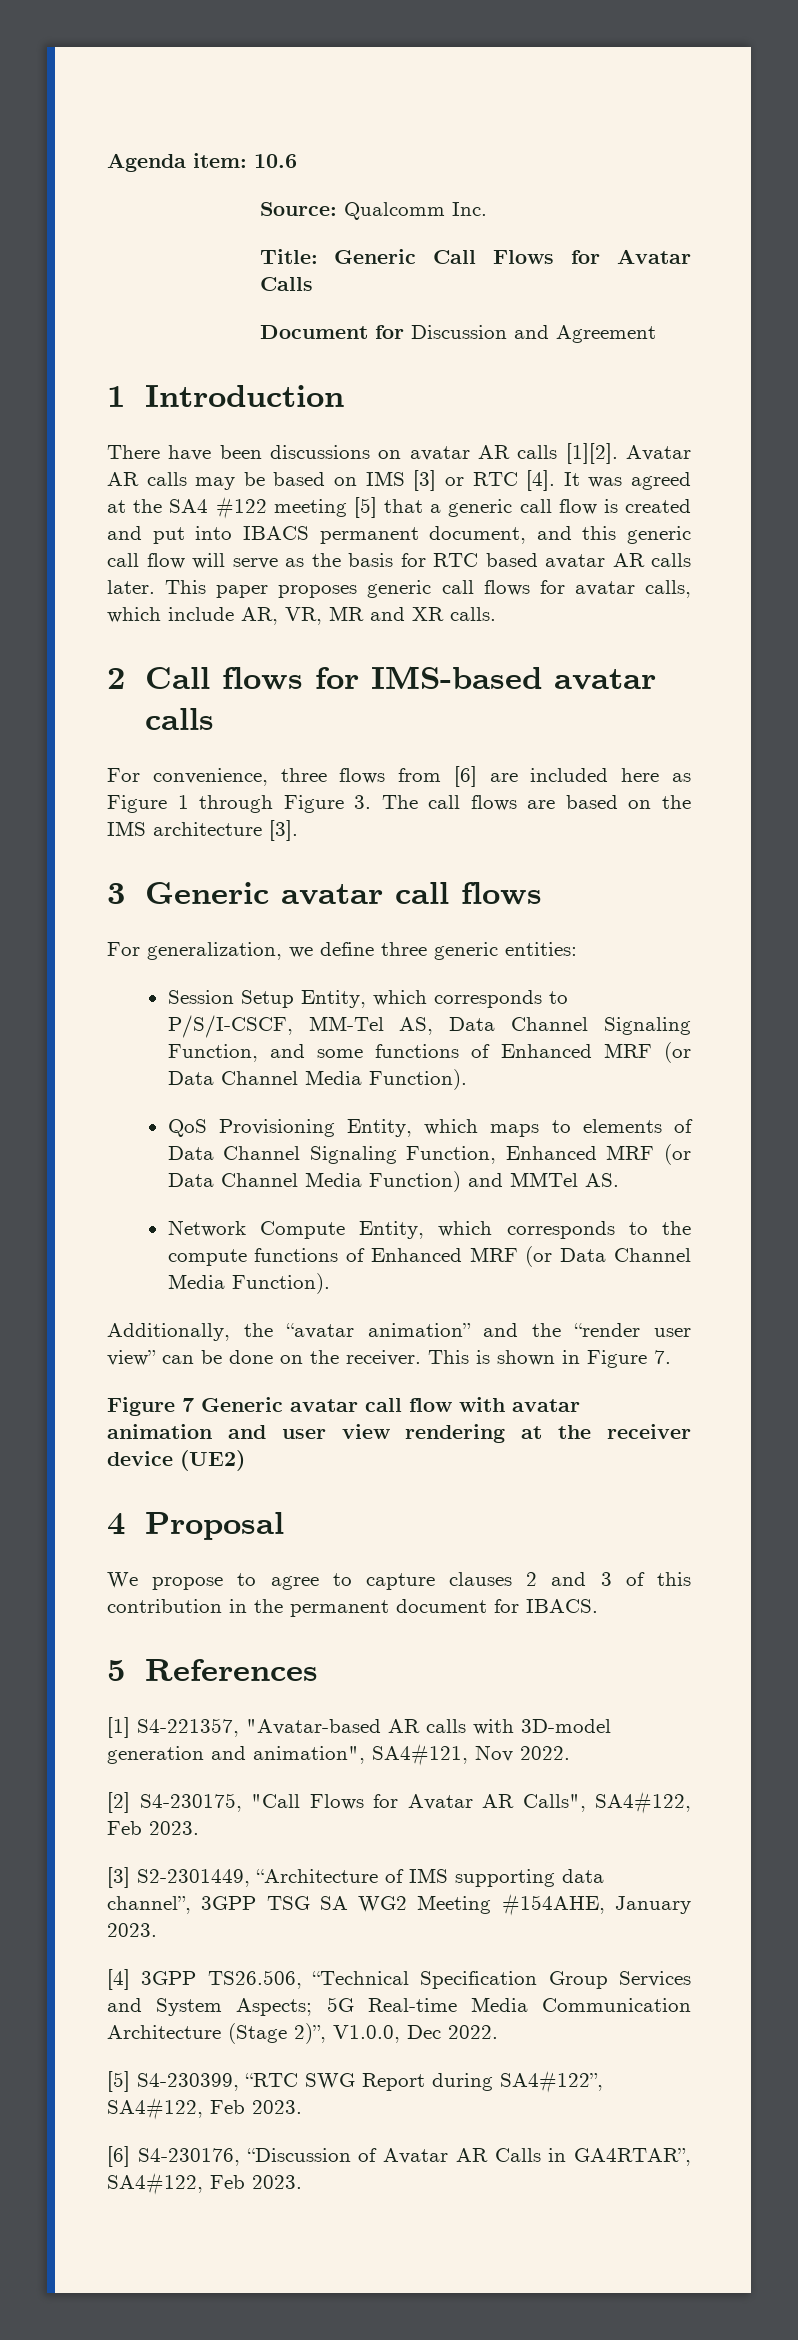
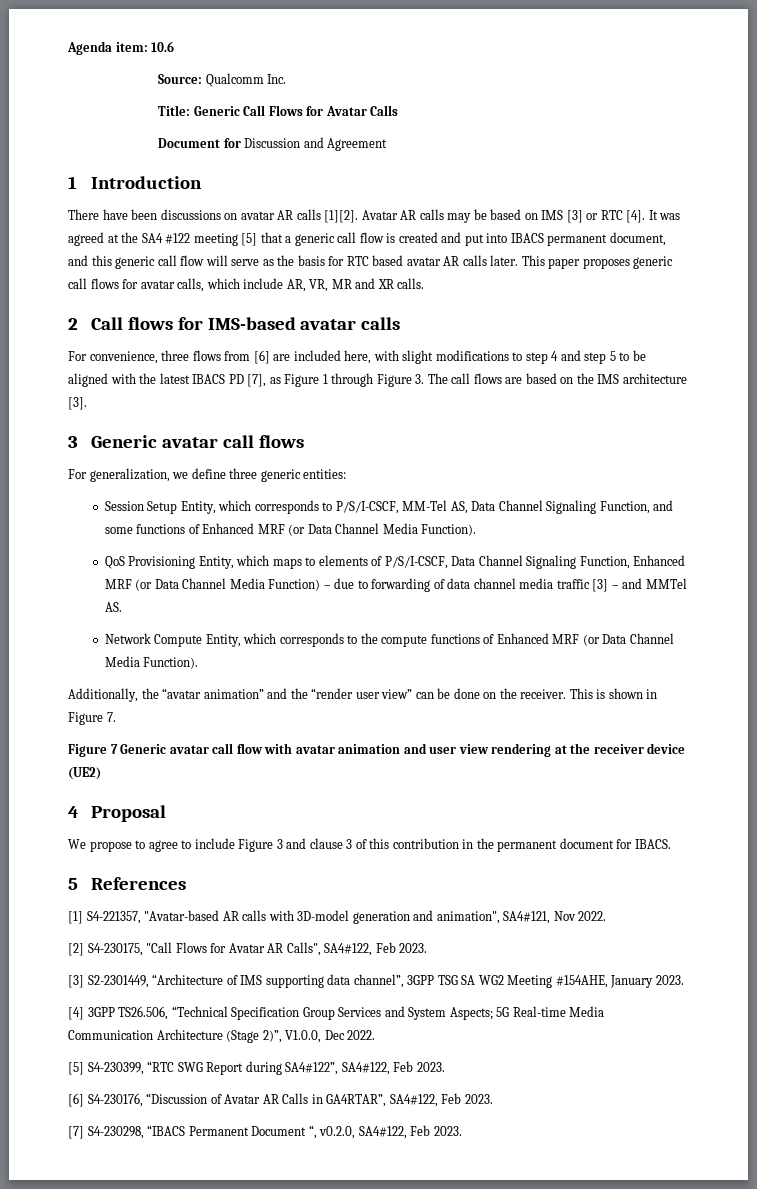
- For convenience, three flows from [6] are included here as Figure 1 through Figure 3. The call flows are based on the IMS architecture [3].
+ For convenience, three flows from [6] are included here, with slight modifications to step 4 and step 5 to be aligned with the latest IBACS PD [7], as Figure 1 through Figure 3. The call flows are based on the IMS architecture [3].
- QoS Provisioning Entity, which maps to elements of Data Channel Signaling Function, Enhanced MRF (or Data Channel Media Function) and MMTel AS.
+ QoS Provisioning Entity, which maps to elements of P/S/I-CSCF, Data Channel Signaling Function, Enhanced MRF (or Data Channel Media Function) – due to forwarding of data channel media traffic [3] – and MMTel AS.
- We propose to agree to capture clauses 2 and 3 of this contribution in the permanent document for IBACS.
+ We propose to agree to include Figure 3 and clause 3 of this contribution in the permanent document for IBACS.
+ [7] S4-230298, “IBACS Permanent Document “, v0.2.0, SA4#122, Feb 2023.

